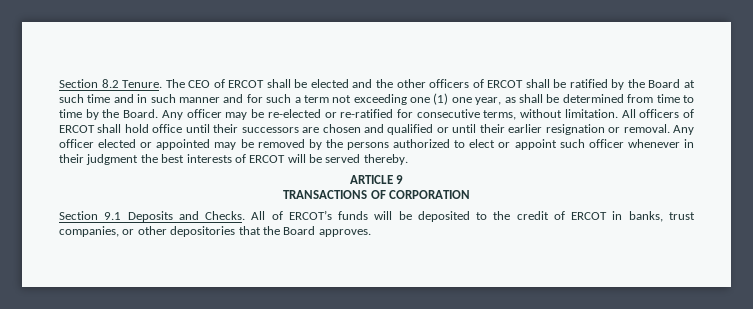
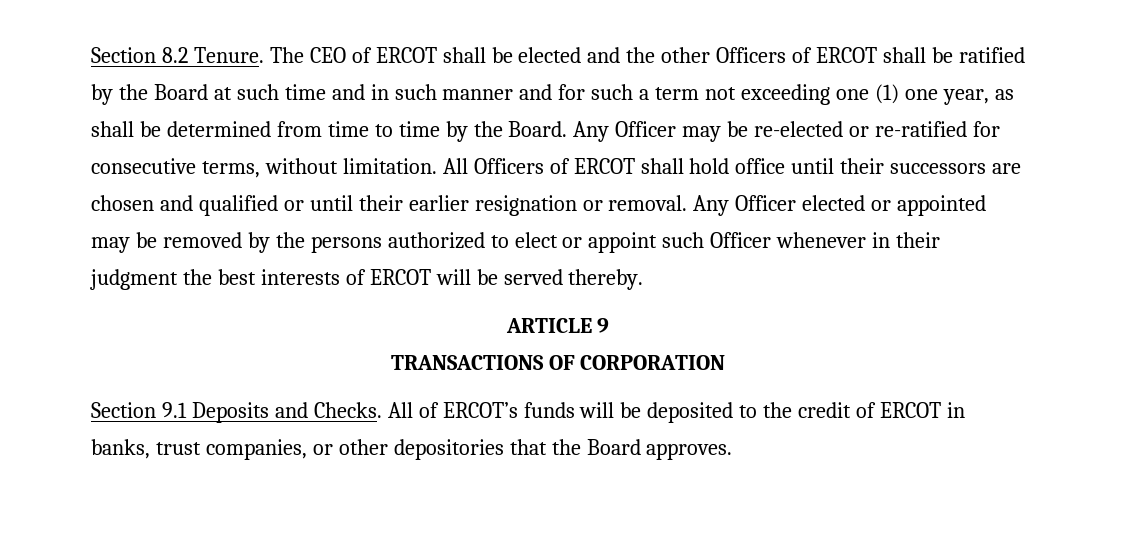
- The CEO of ERCOT shall be elected and the other officers of ERCOT shall be ratified by the Board at such time and in such manner and for such a term not exceeding one (1) one year, as shall be determined from time to time by the Board.
+ The CEO of ERCOT shall be elected and the other Officers of ERCOT shall be ratified by the Board at such time and in such manner and for such a term not exceeding one (1) one year, as shall be determined from time to time by the Board.
- Any officer may be re-elected or re-ratified for consecutive terms, without limitation.
+ Any Officer may be re-elected or re-ratified for consecutive terms, without limitation.
- All officers of ERCOT shall hold office until their successors are chosen and qualified or until their earlier resignation or removal.
+ All Officers of ERCOT shall hold office until their successors are chosen and qualified or until their earlier resignation or removal.
- Any officer elected or appointed may be removed by the persons authorized to elect or appoint such officer whenever in their judgment the best interests of ERCOT will be served thereby.
+ Any Officer elected or appointed may be removed by the persons authorized to elect or appoint such Officer whenever in their judgment the best interests of ERCOT will be served thereby.

